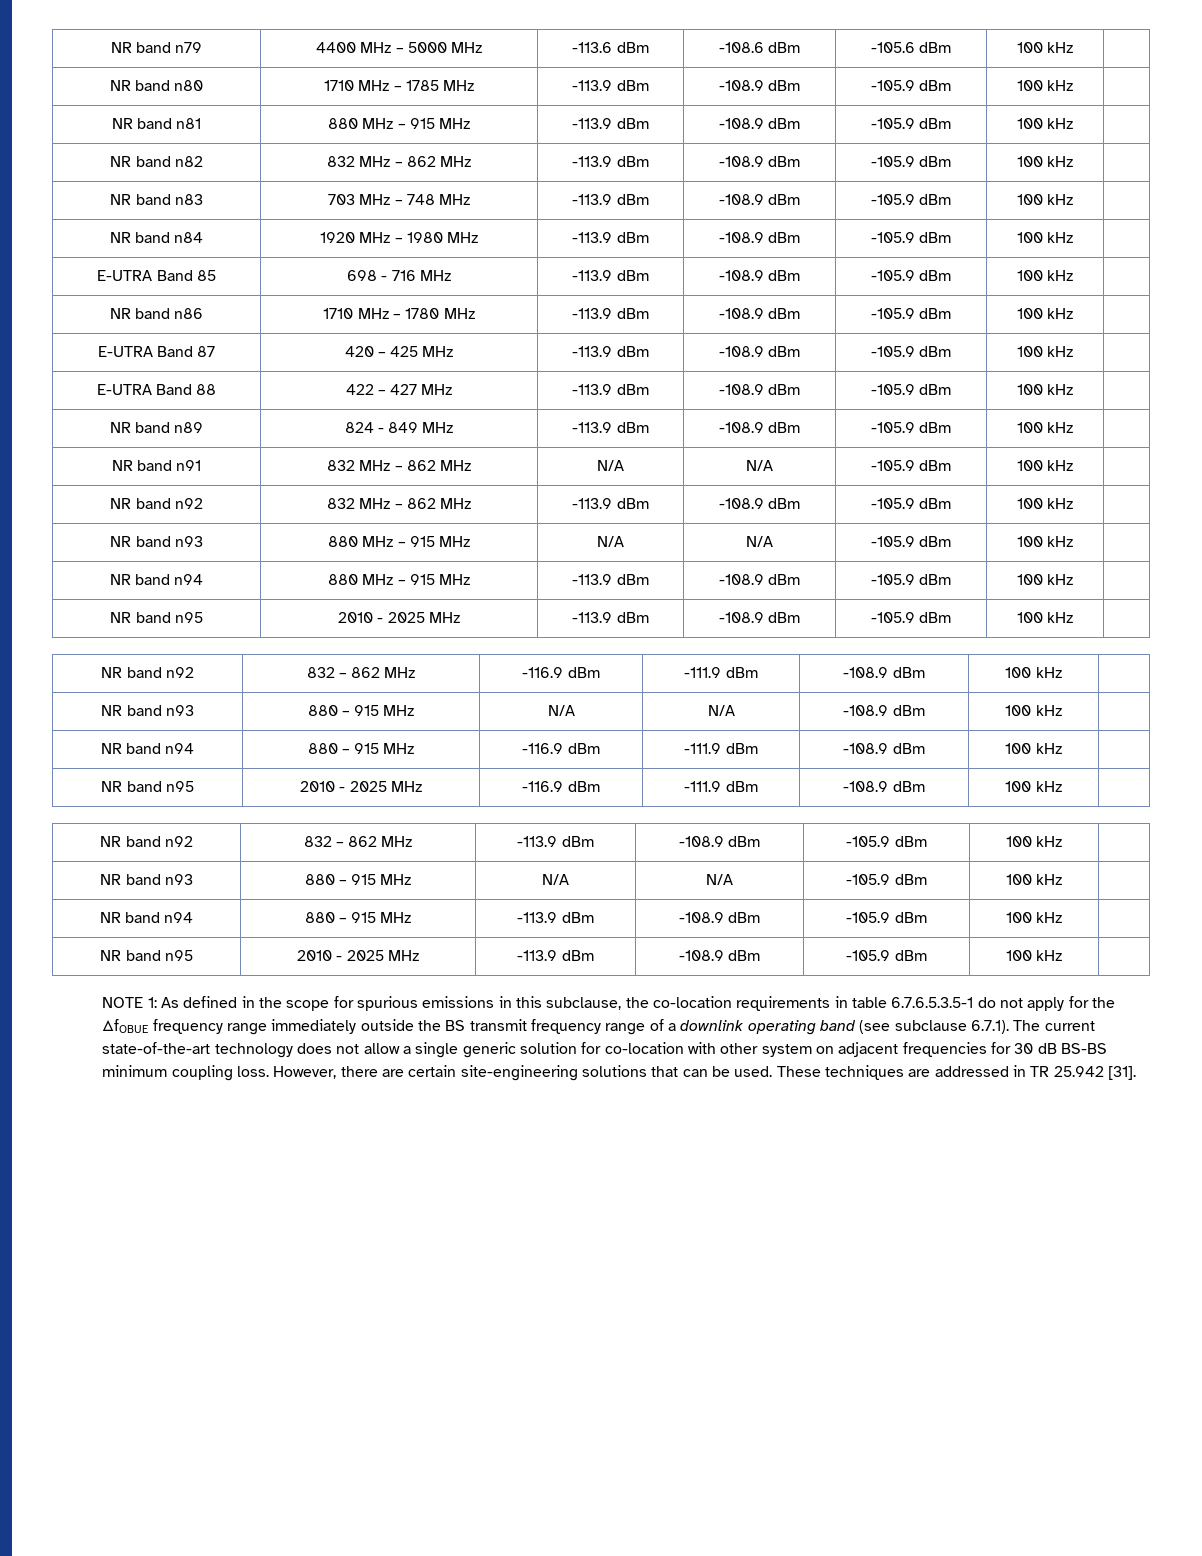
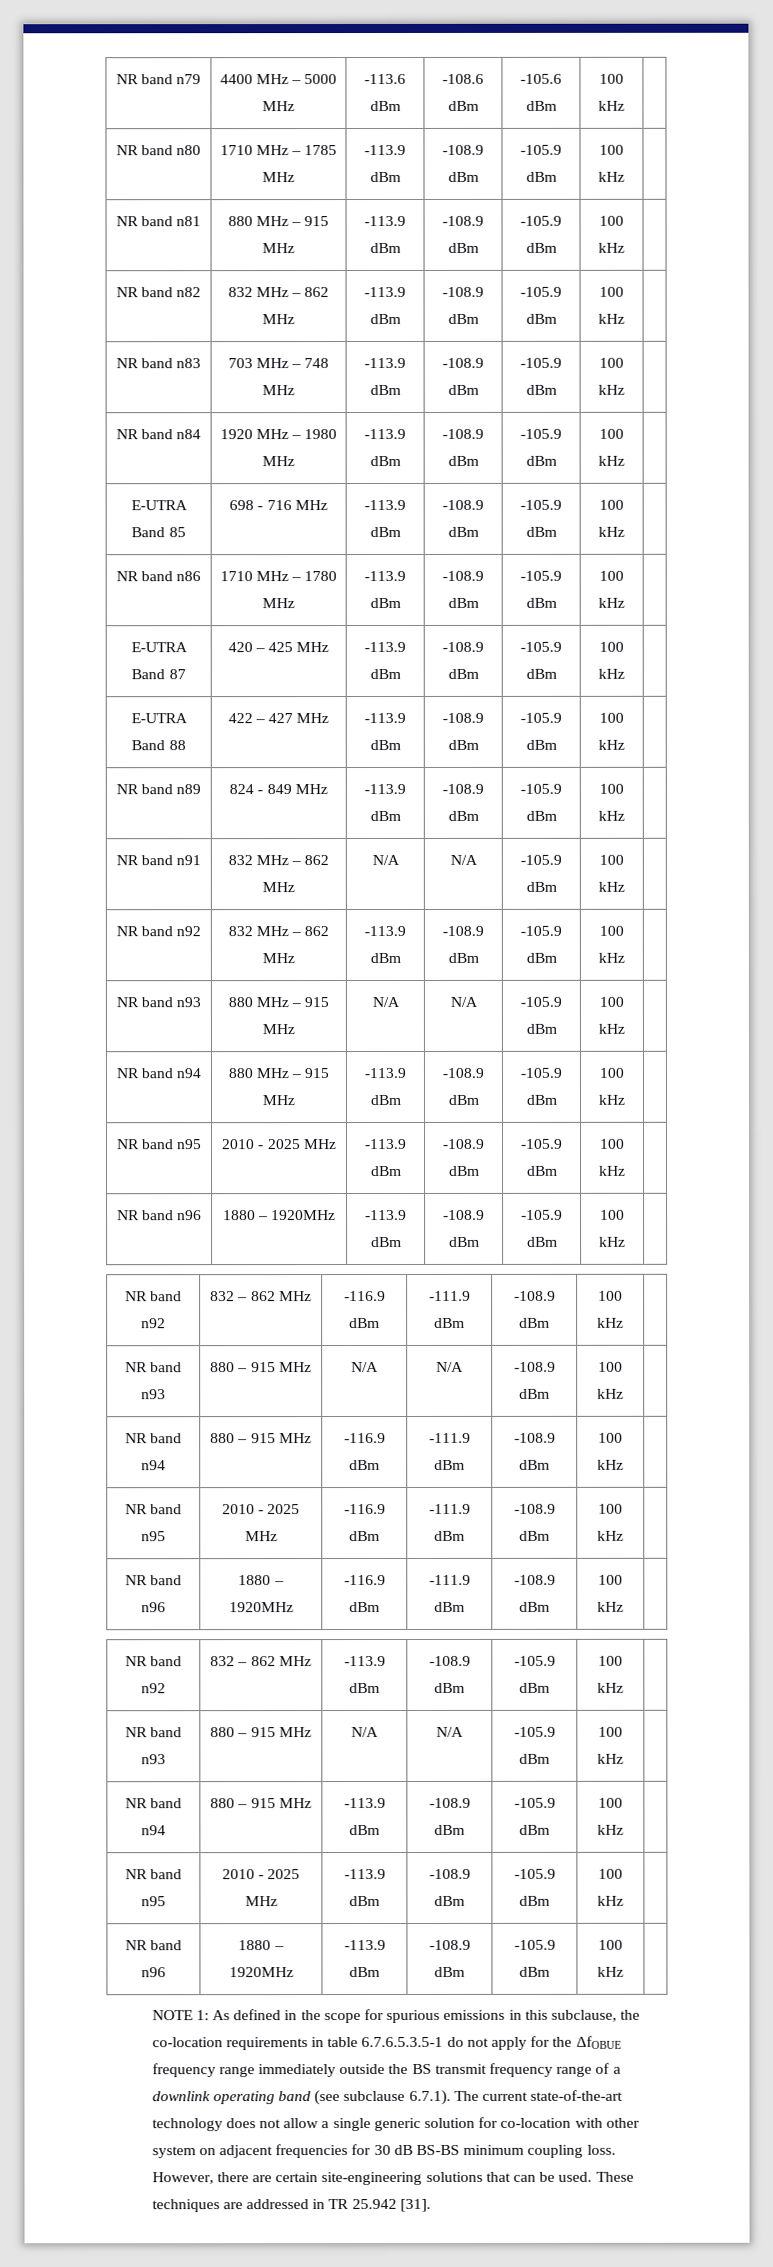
  NR band n94 | 880 MHz – 915 MHz | -113.9 dBm | -108.9 dBm | -105.9 dBm | 100 kHz |
  NR band n95 | 2010 - 2025 MHz | -113.9 dBm | -108.9 dBm | -105.9 dBm | 100 kHz |
+ NR band n96 | 1880 – 1920MHz | -113.9 dBm | -108.9 dBm | -105.9 dBm | 100 kHz |
+ NR band n96 | 1880 – 1920MHz | -116.9 dBm | -111.9 dBm | -108.9 dBm | 100 kHz |
  NR band n94 | 880 – 915 MHz | -113.9 dBm | -108.9 dBm | -105.9 dBm | 100 kHz |
  NR band n95 | 2010 - 2025 MHz | -113.9 dBm | -108.9 dBm | -105.9 dBm | 100 kHz |
+ NR band n96 | 1880 – 1920MHz | -113.9 dBm | -108.9 dBm | -105.9 dBm | 100 kHz |

